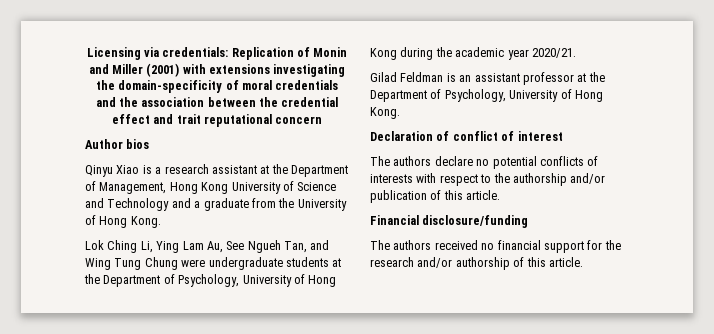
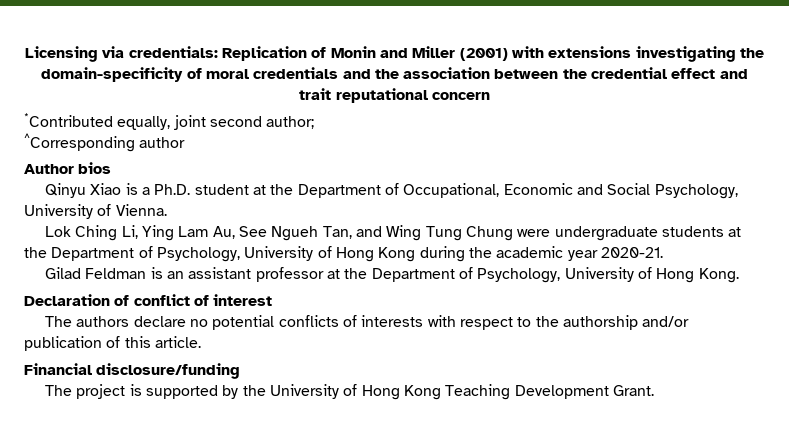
+ *Contributed equally, joint second author;
+ ^Corresponding author
- Qinyu Xiao is a research assistant at the Department of Management, Hong Kong University of Science and Technology and a graduate from the University of Hong Kong.
+ Qinyu Xiao is a Ph.D. student at the Department of Occupational, Economic and Social Psychology, University of Vienna.
- Lok Ching Li, Ying Lam Au, See Ngueh Tan, and Wing Tung Chung were undergraduate students at the Department of Psychology, University of Hong Kong during the academic year 2020/21.
+ Lok Ching Li, Ying Lam Au, See Ngueh Tan, and Wing Tung Chung were undergraduate students at the Department of Psychology, University of Hong Kong during the academic year 2020-21.
- The authors received no financial support for the research and/or authorship of this article.
+ The project is supported by the University of Hong Kong Teaching Development Grant.

